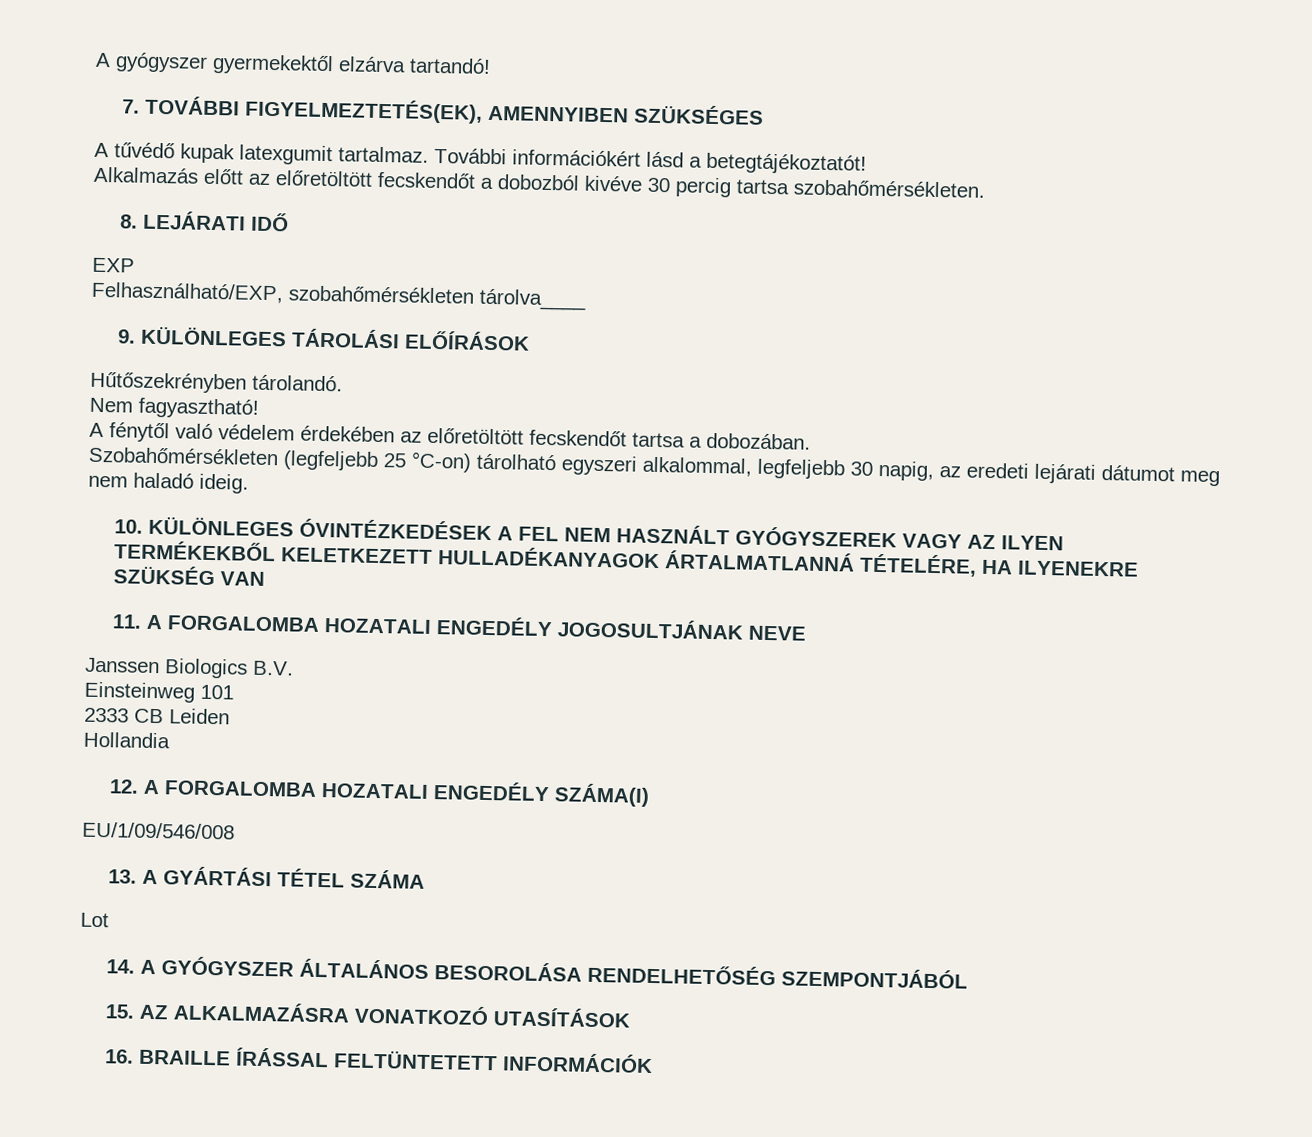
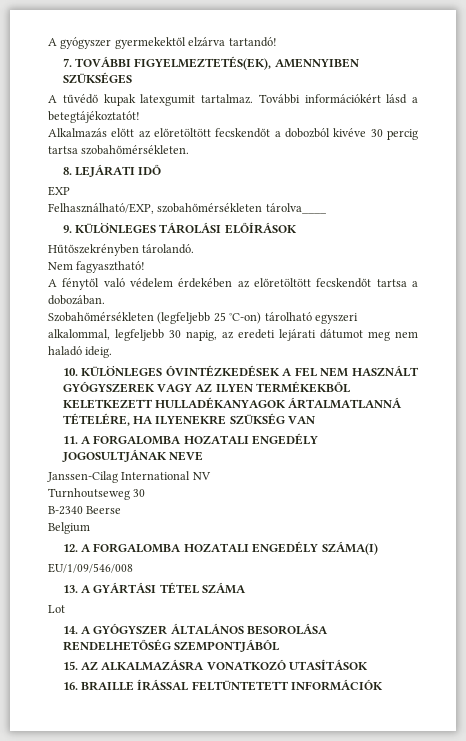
- Janssen Biologics B.V.
- Einsteinweg 101
- 2333 CB Leiden
- Hollandia
+ Janssen-Cilag International NV
+ Turnhoutseweg 30
+ B-2340 Beerse
+ Belgium

